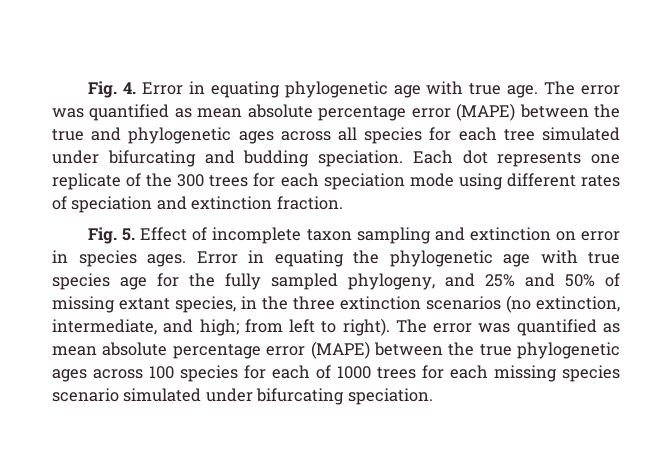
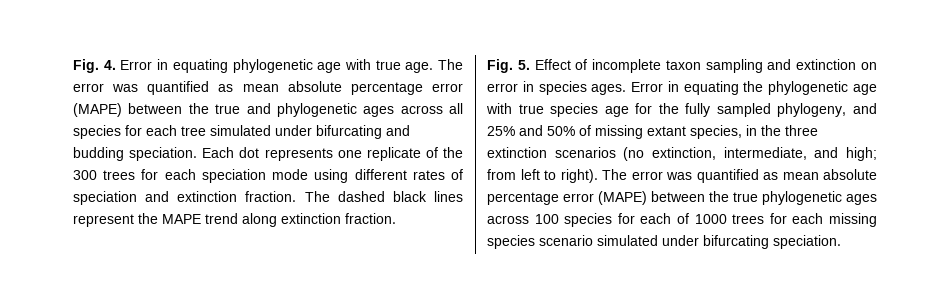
+ The dashed black lines represent the MAPE trend along extinction fraction.

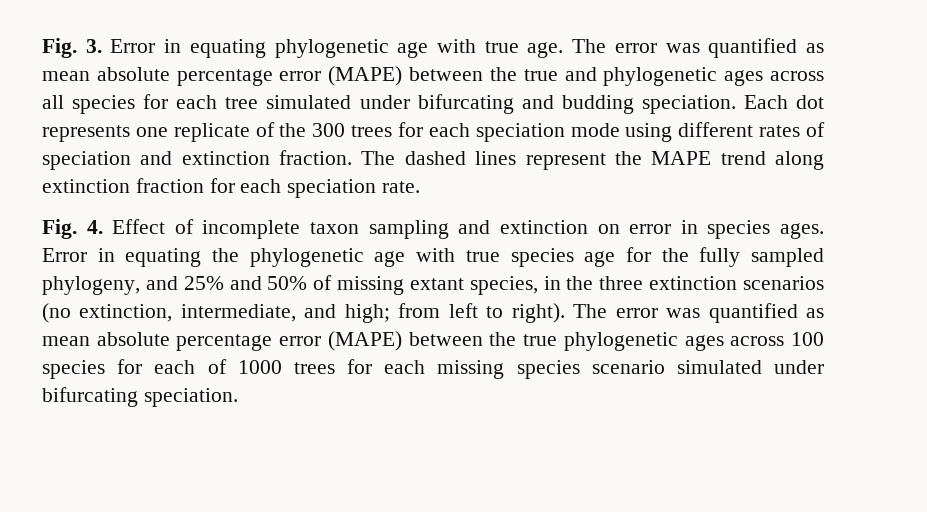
- Fig. 4. Error in equating phylogenetic age with true age.
+ Fig. 3. Error in equating phylogenetic age with true age.
- The dashed black lines represent the MAPE trend along extinction fraction.
- Fig. 5. Effect of incomplete taxon sampling and extinction on error in species ages.
+ The dashed lines represent the MAPE trend along extinction fraction for each speciation rate.
+ Fig. 4. Effect of incomplete taxon sampling and extinction on error in species ages.

